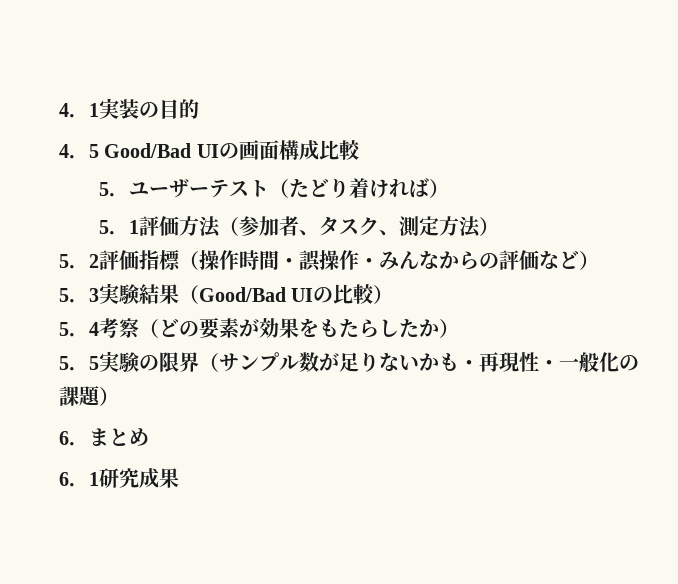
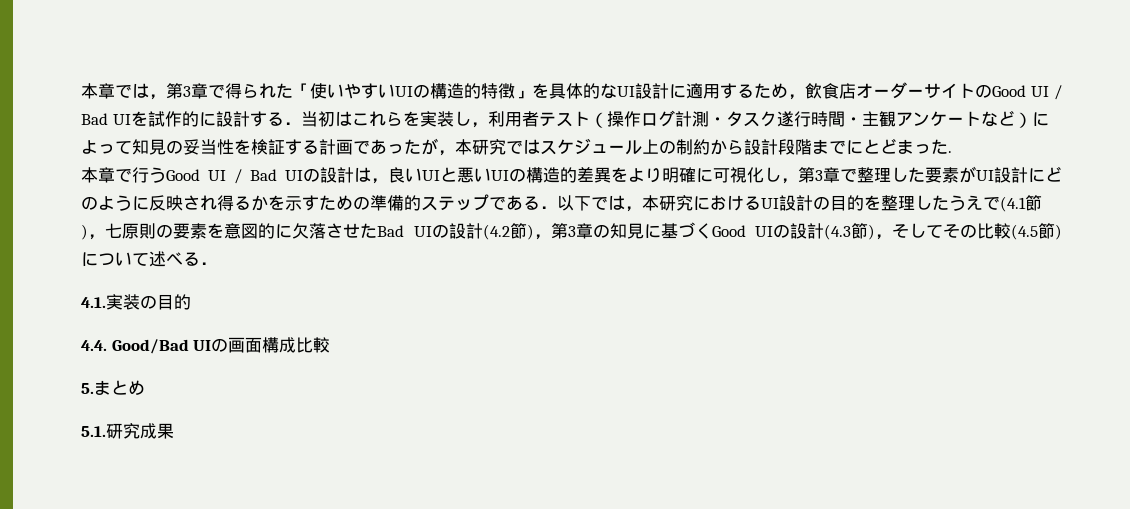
- 4．1実装の目的
+ 本章では，第3章で得られた「使いやすいUIの構造的特徴」を具体的なUI設計に適用するため，飲食店オーダーサイトのGood UI / Bad UIを試作的に設計する．当初はこれらを実装し，利用者テスト（操作ログ計測・タスク遂行時間・主観アンケートなど）によって知見の妥当性を検証する計画であったが，本研究ではスケジュール上の制約から設計段階までにとどまった.
+ 本章で行うGood UI / Bad UIの設計は，良いUIと悪いUIの構造的差異をより明確に可視化し，第3章で整理した要素がUI設計にどのように反映され得るかを示すための準備的ステップである．以下では，本研究におけるUI設計の目的を整理したうえで(4.1節)，七原則の要素を意図的に欠落させたBad UIの設計(4.2節)，第3章の知見に基づくGood UIの設計(4.3節)，そしてその比較(4.5節)について述べる．
+ 4.1.実装の目的
- 4．5 Good/Bad UIの画面構成比較
+ 4.4. Good/Bad UIの画面構成比較
- 5．ユーザーテスト（たどり着ければ）
- 5．1評価方法（参加者、タスク、測定方法）
- 5．2評価指標（操作時間・誤操作・みんなからの評価など）
- 5．3実験結果（Good/Bad UIの比較）
- 5．4考察（どの要素が効果をもたらしたか）
- 5．5実験の限界（サンプル数が足りないかも・再現性・一般化の課題）
- 6．まとめ
+ 5.まとめ
- 6．1研究成果
+ 5.1.研究成果

